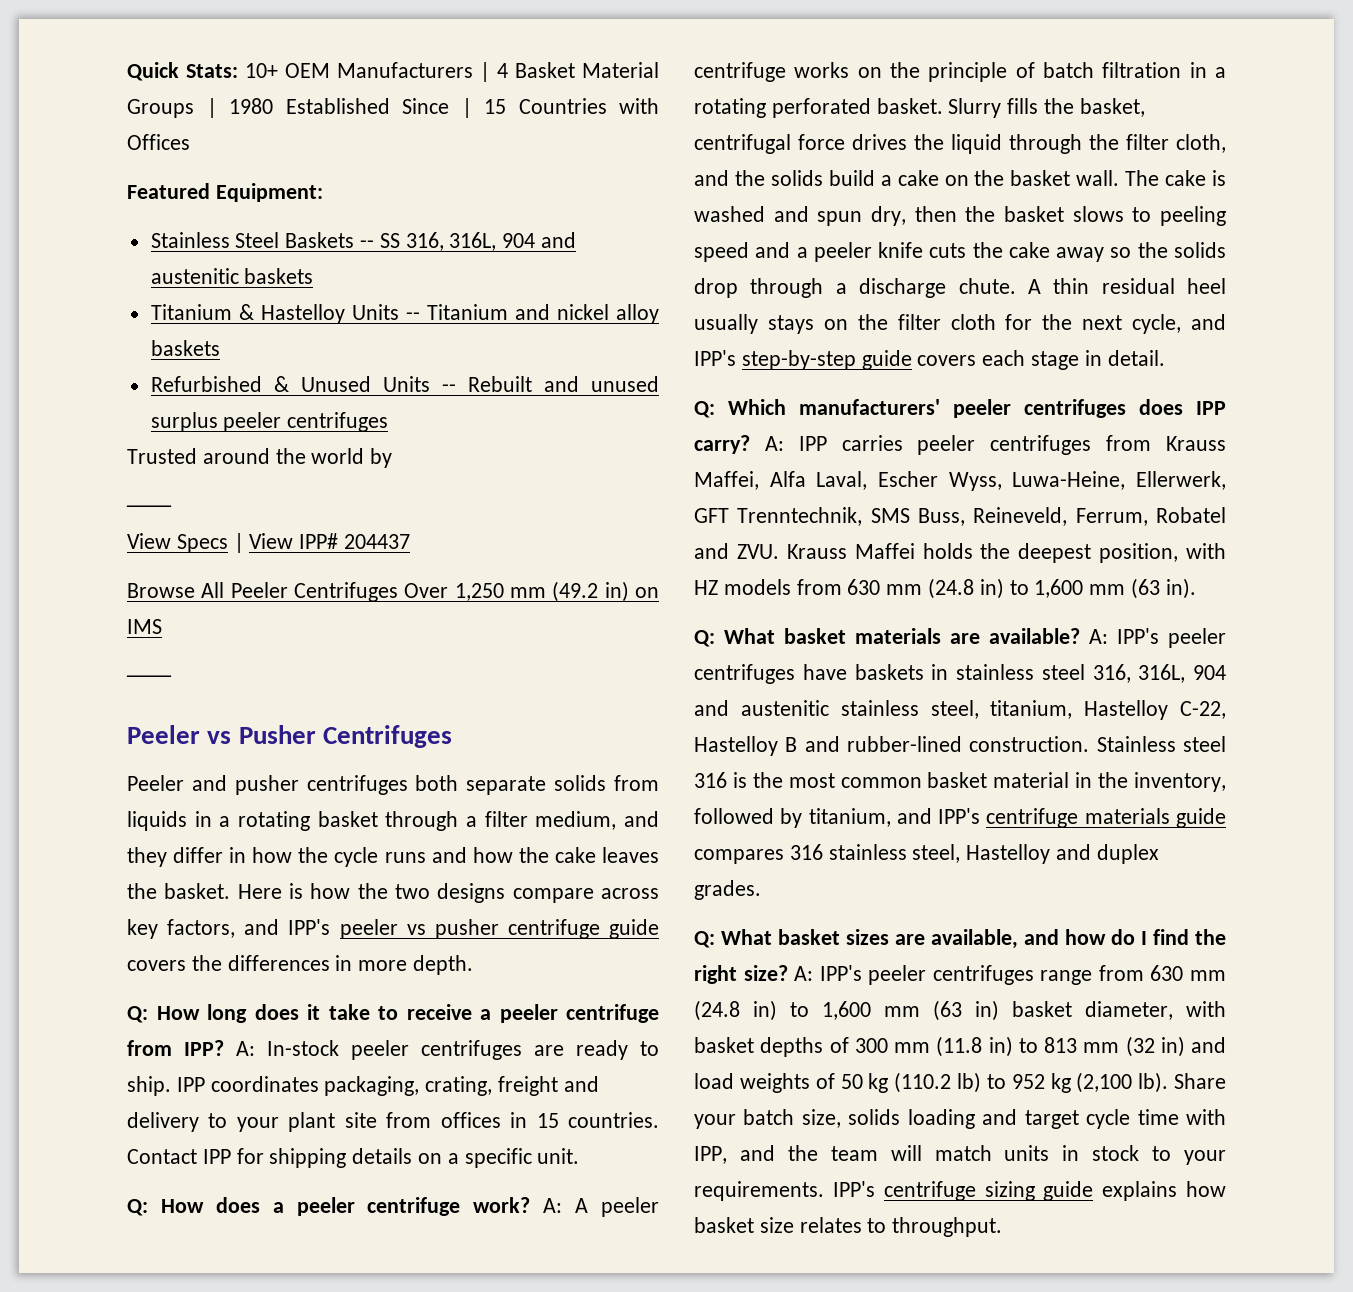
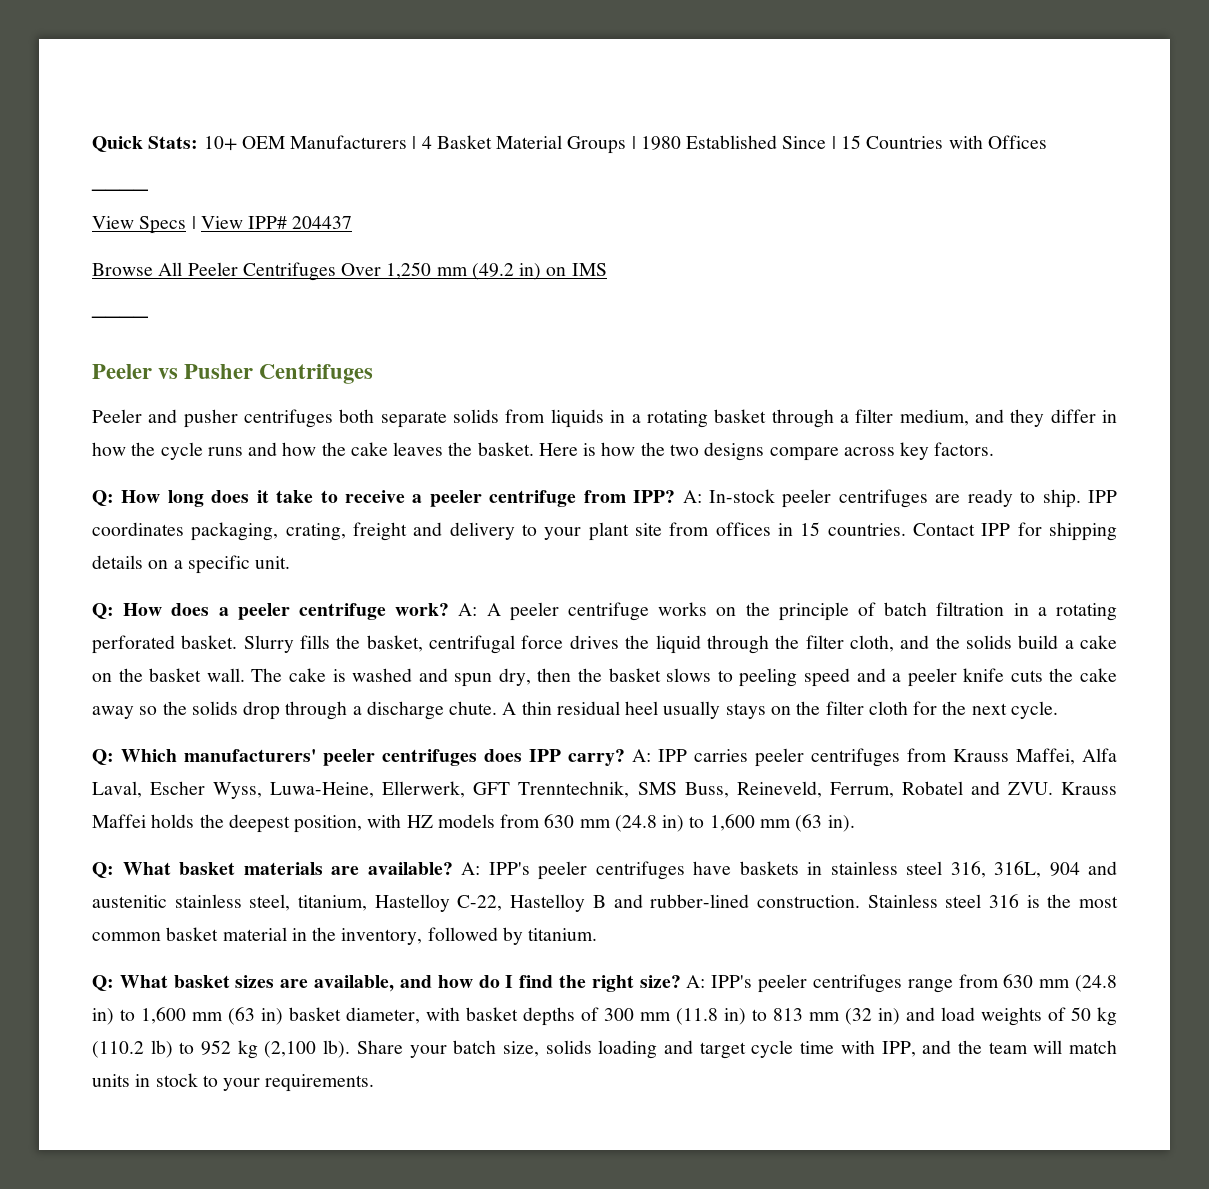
- Featured Equipment:
- Stainless Steel Baskets -- SS 316, 316L, 904 and austenitic baskets
- Titanium & Hastelloy Units -- Titanium and nickel alloy baskets
- Refurbished & Unused Units -- Rebuilt and unused surplus peeler centrifuges
- Trusted around the world by
- Here is how the two designs compare across key factors, and IPP's peeler vs pusher centrifuge guide covers the differences in more depth.
+ Here is how the two designs compare across key factors.
- A thin residual heel usually stays on the filter cloth for the next cycle, and IPP's step-by-step guide covers each stage in detail.
+ A thin residual heel usually stays on the filter cloth for the next cycle.
- Stainless steel 316 is the most common basket material in the inventory, followed by titanium, and IPP's centrifuge materials guide compares 316 stainless steel, Hastelloy and duplex grades.
+ Stainless steel 316 is the most common basket material in the inventory, followed by titanium.
- IPP's centrifuge sizing guide explains how basket size relates to throughput.

